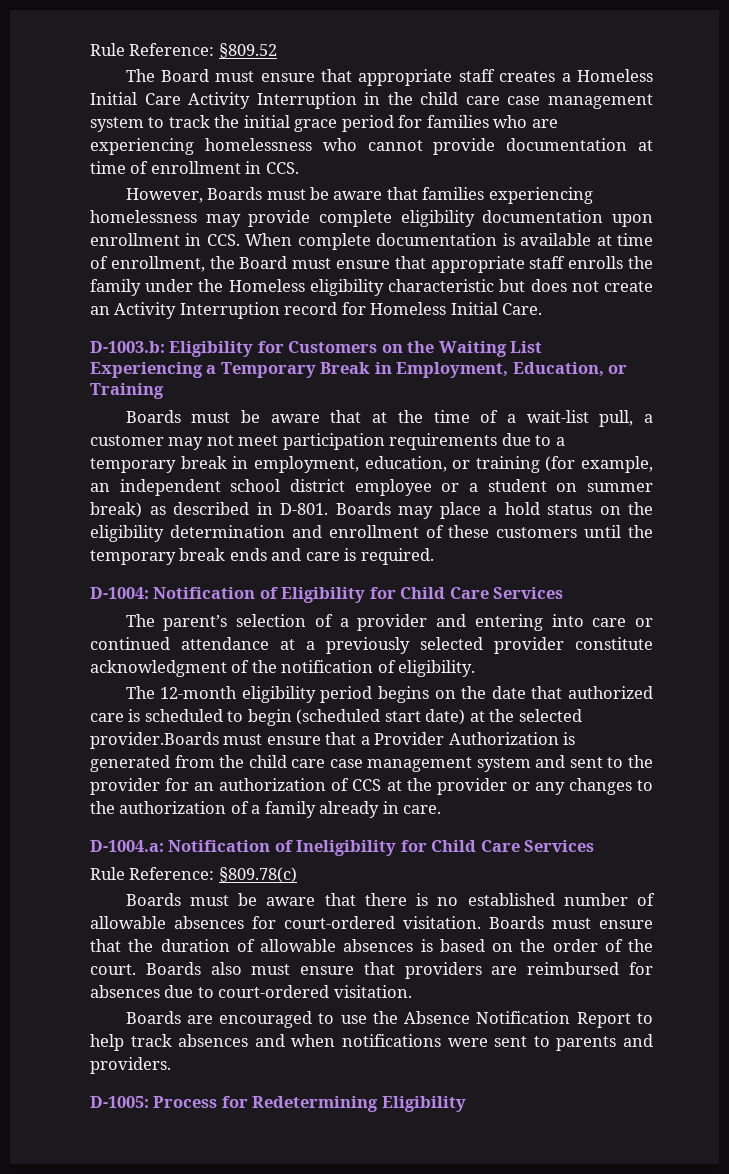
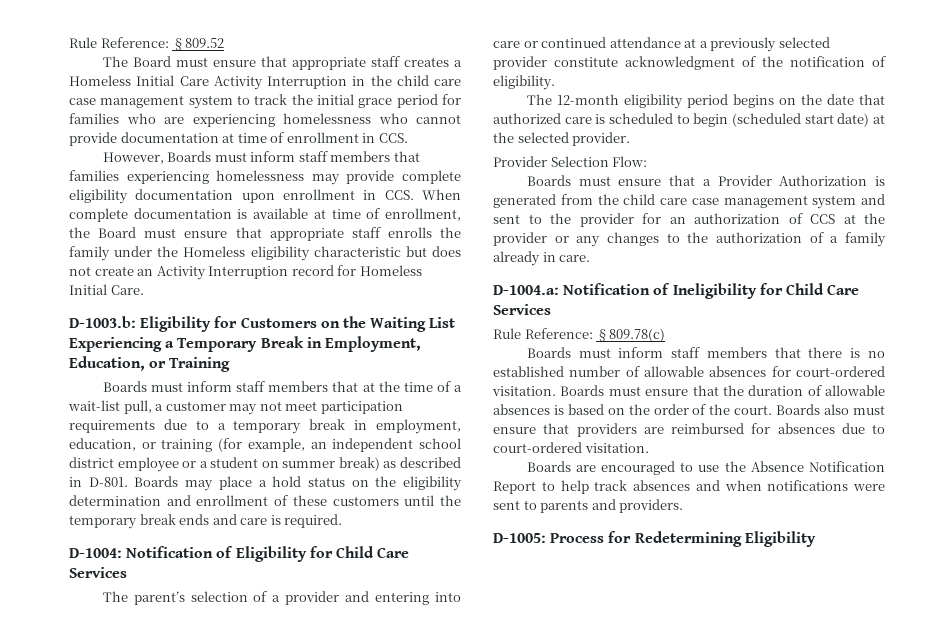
- However, Boards must be aware that families experiencing homelessness may provide complete eligibility documentation upon enrollment in CCS. When complete documentation is available at time of enrollment, the Board must ensure that appropriate staff enrolls the family under the Homeless eligibility characteristic but does not create an Activity Interruption record for Homeless Initial Care.
+ However, Boards must inform staff members that families experiencing homelessness may provide complete eligibility documentation upon enrollment in CCS. When complete documentation is available at time of enrollment, the Board must ensure that appropriate staff enrolls the family under the Homeless eligibility characteristic but does not create an Activity Interruption record for Homeless Initial Care.
- Boards must be aware that at the time of a wait-list pull, a customer may not meet participation requirements due to a temporary break in employment, education, or training (for example, an independent school district employee or a student on summer break) as described in D-801.
+ Boards must inform staff members that at the time of a wait-list pull, a customer may not meet participation requirements due to a temporary break in employment, education, or training (for example, an independent school district employee or a student on summer break) as described in D-801.
- The 12-month eligibility period begins on the date that authorized care is scheduled to begin (scheduled start date) at the selected provider.Boards must ensure that a Provider Authorization is generated from the child care case management system and sent to the provider for an authorization of CCS at the provider or any changes to the authorization of a family already in care.
+ The 12-month eligibility period begins on the date that authorized care is scheduled to begin (scheduled start date) at the selected provider.
+ Provider Selection Flow:
+ Boards must ensure that a Provider Authorization is generated from the child care case management system and sent to the provider for an authorization of CCS at the provider or any changes to the authorization of a family already in care.
- Boards must be aware that there is no established number of allowable absences for court-ordered visitation.
+ Boards must inform staff members that there is no established number of allowable absences for court-ordered visitation.

